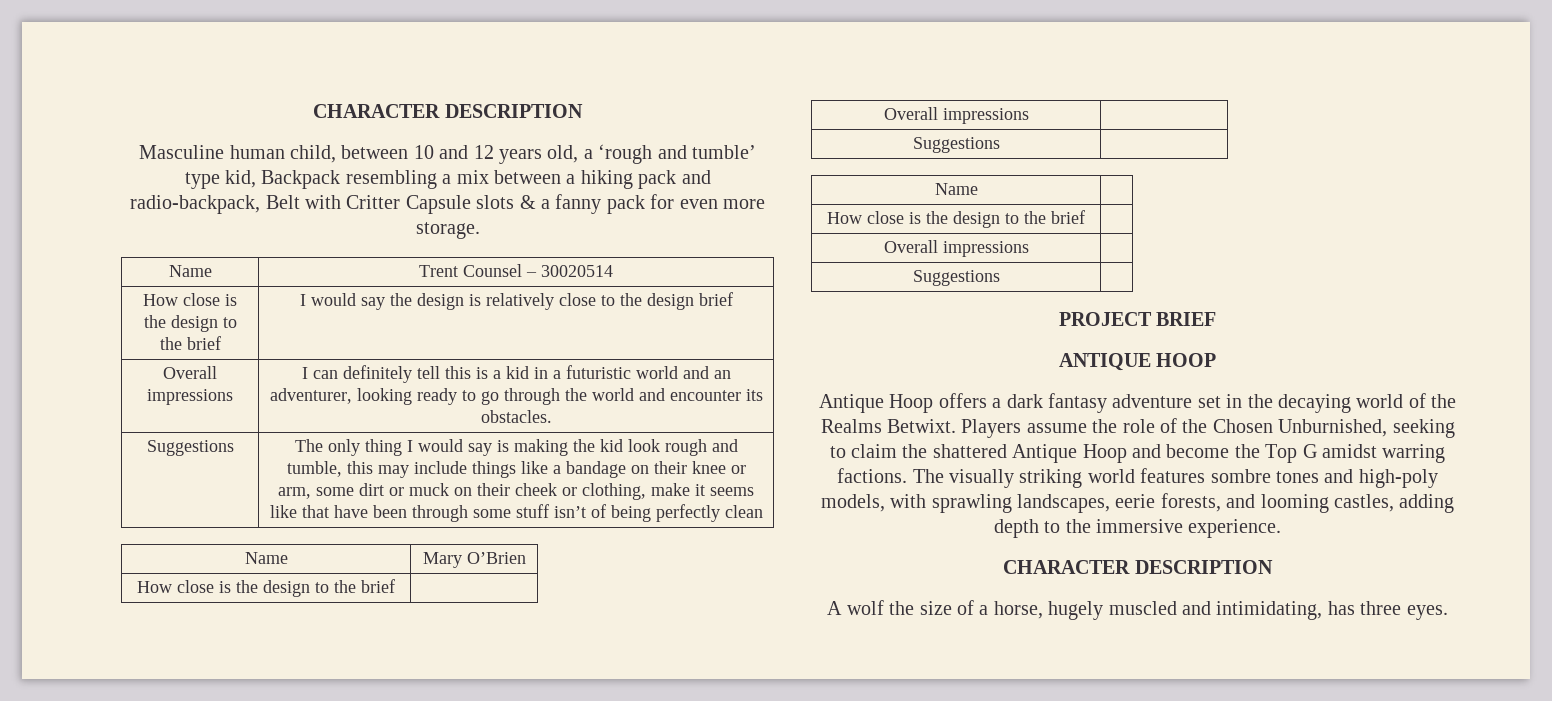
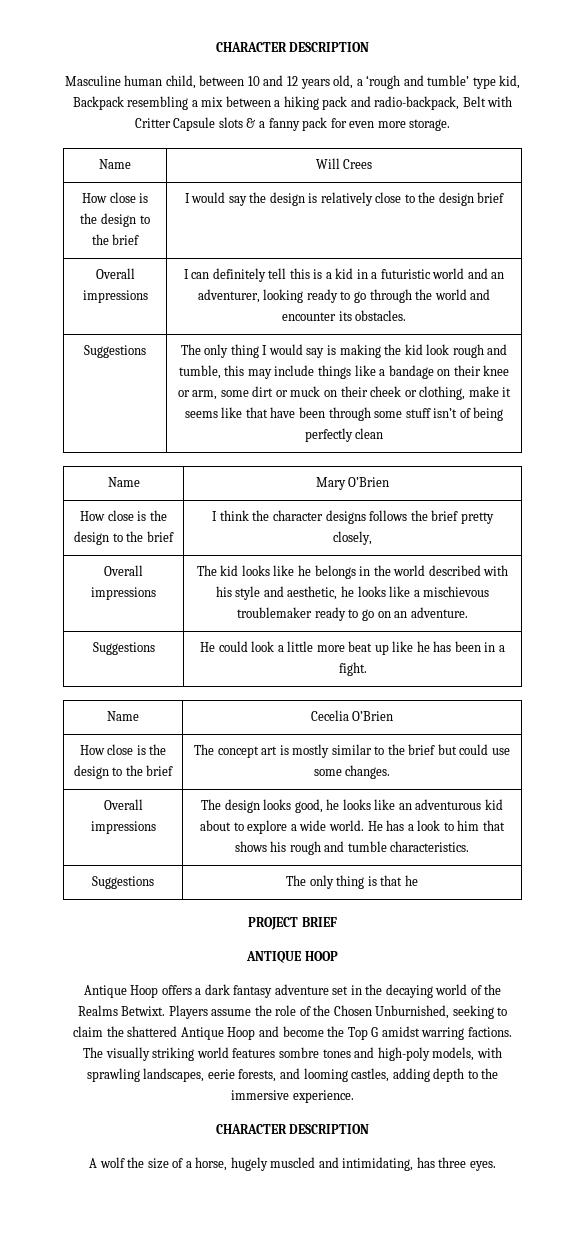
- Name | Trent Counsel – 30020514
+ Name | Will Crees
  Name | Mary O’Brien
- How close is the design to the brief |
- Overall impressions |
- Suggestions |
- Name |
- How close is the design to the brief |
- Overall impressions |
- Suggestions |
+ How close is the design to the brief | I think the character designs follows the brief pretty closely,
+ Overall impressions | The kid looks like he belongs in the world described with his style and aesthetic, he looks like a mischievous troublemaker ready to go on an adventure.
+ Suggestions | He could look a little more beat up like he has been in a fight.
+ Name | Cecelia O’Brien
+ How close is the design to the brief | The concept art is mostly similar to the brief but could use some changes.
+ Overall impressions | The design looks good, he looks like an adventurous kid about to explore a wide world. He has a look to him that shows his rough and tumble characteristics.
+ Suggestions | The only thing is that he

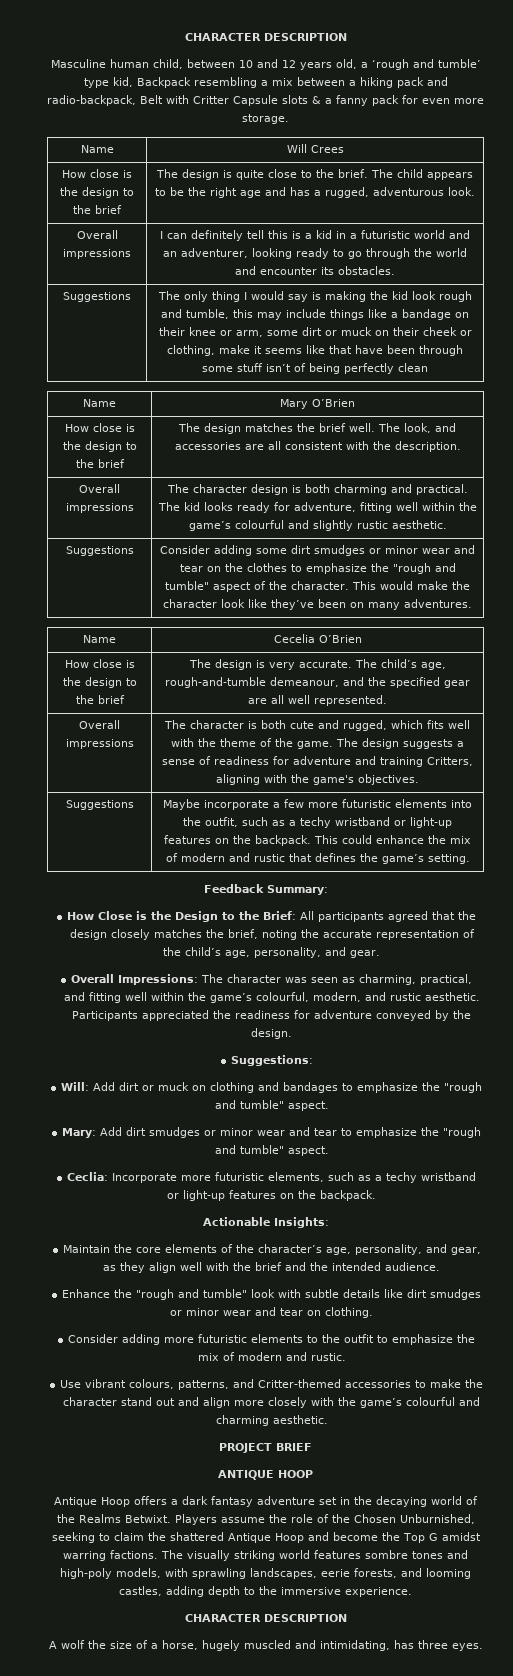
- How close is the design to the brief | I would say the design is relatively close to the design brief
+ How close is the design to the brief | The design is quite close to the brief. The child appears to be the right age and has a rugged, adventurous look.
- How close is the design to the brief | I think the character designs follows the brief pretty closely,
- Overall impressions | The kid looks like he belongs in the world described with his style and aesthetic, he looks like a mischievous troublemaker ready to go on an adventure.
- Suggestions | He could look a little more beat up like he has been in a fight.
+ How close is the design to the brief | The design matches the brief well. The look, and accessories are all consistent with the description.
+ Overall impressions | The character design is both charming and practical. The kid looks ready for adventure, fitting well within the game’s colourful and slightly rustic aesthetic.
+ Suggestions | Consider adding some dirt smudges or minor wear and tear on the clothes to emphasize the "rough and tumble" aspect of the character. This would make the character look like they’ve been on many adventures.
- How close is the design to the brief | The concept art is mostly similar to the brief but could use some changes.
- Overall impressions | The design looks good, he looks like an adventurous kid about to explore a wide world. He has a look to him that shows his rough and tumble characteristics.
- Suggestions | The only thing is that he
+ How close is the design to the brief | The design is very accurate. The child’s age, rough-and-tumble demeanour, and the specified gear are all well represented.
+ Overall impressions | The character is both cute and rugged, which fits well with the theme of the game. The design suggests a sense of readiness for adventure and training Critters, aligning with the game's objectives.
+ Suggestions | Maybe incorporate a few more futuristic elements into the outfit, such as a techy wristband or light-up features on the backpack. This could enhance the mix of modern and rustic that defines the game’s setting.
+ Feedback Summary:
+ How Close is the Design to the Brief: All participants agreed that the design closely matches the brief, noting the accurate representation of the child’s age, personality, and gear.
+ Overall Impressions: The character was seen as charming, practical, and fitting well within the game’s colourful, modern, and rustic aesthetic. Participants appreciated the readiness for adventure conveyed by the design.
+ Suggestions:
+ Will: Add dirt or muck on clothing and bandages to emphasize the "rough and tumble" aspect.
+ Mary: Add dirt smudges or minor wear and tear to emphasize the "rough and tumble" aspect.
+ Ceclia: Incorporate more futuristic elements, such as a techy wristband or light-up features on the backpack.
+ Actionable Insights:
+ Maintain the core elements of the character’s age, personality, and gear, as they align well with the brief and the intended audience.
+ Enhance the "rough and tumble" look with subtle details like dirt smudges or minor wear and tear on clothing.
+ Consider adding more futuristic elements to the outfit to emphasize the mix of modern and rustic.
+ Use vibrant colours, patterns, and Critter-themed accessories to make the character stand out and align more closely with the game’s colourful and charming aesthetic.

